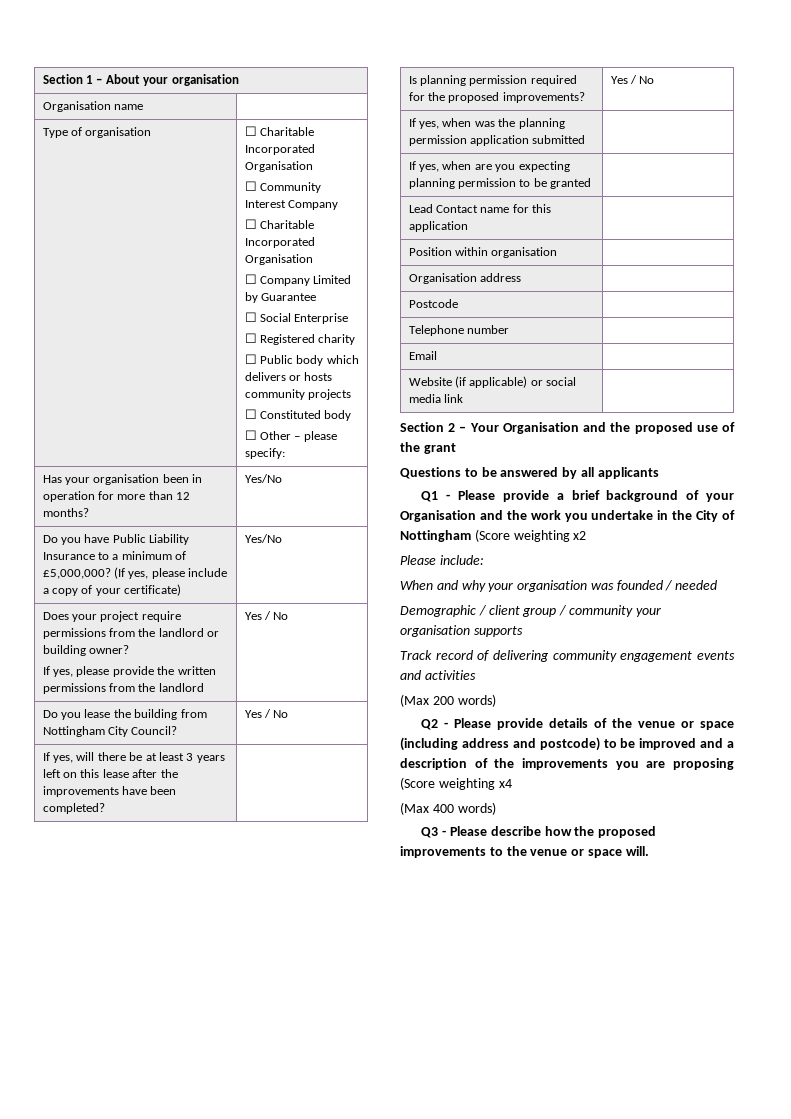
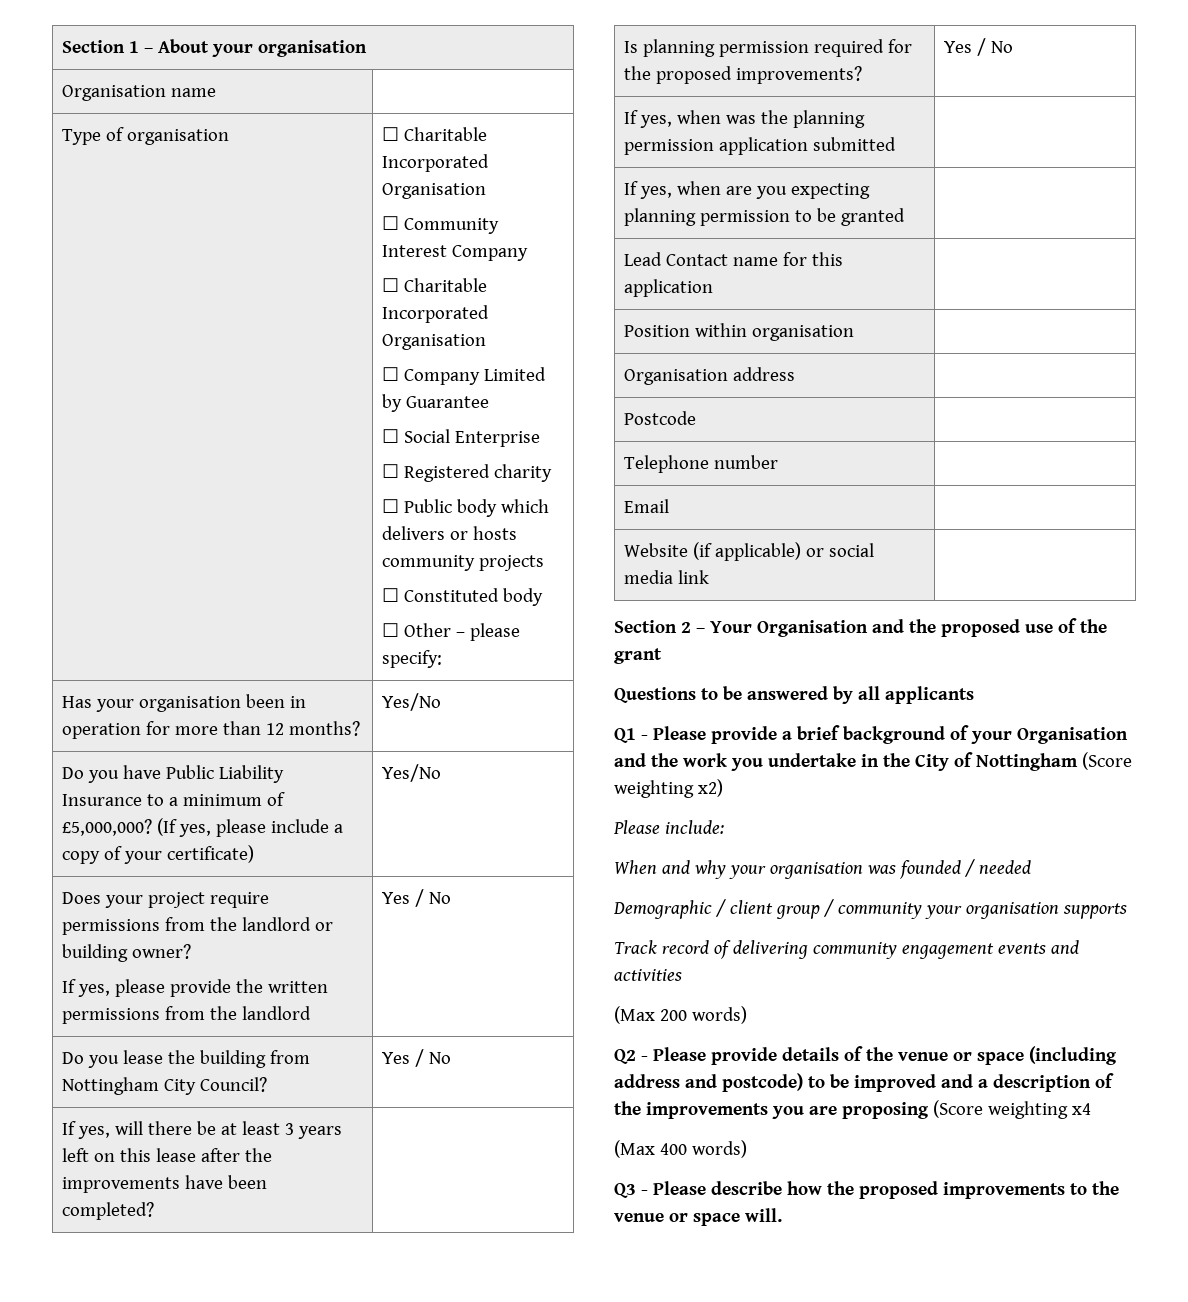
- Q1 - Please provide a brief background of your Organisation and the work you undertake in the City of Nottingham (Score weighting x2
+ Q1 - Please provide a brief background of your Organisation and the work you undertake in the City of Nottingham (Score weighting x2)

